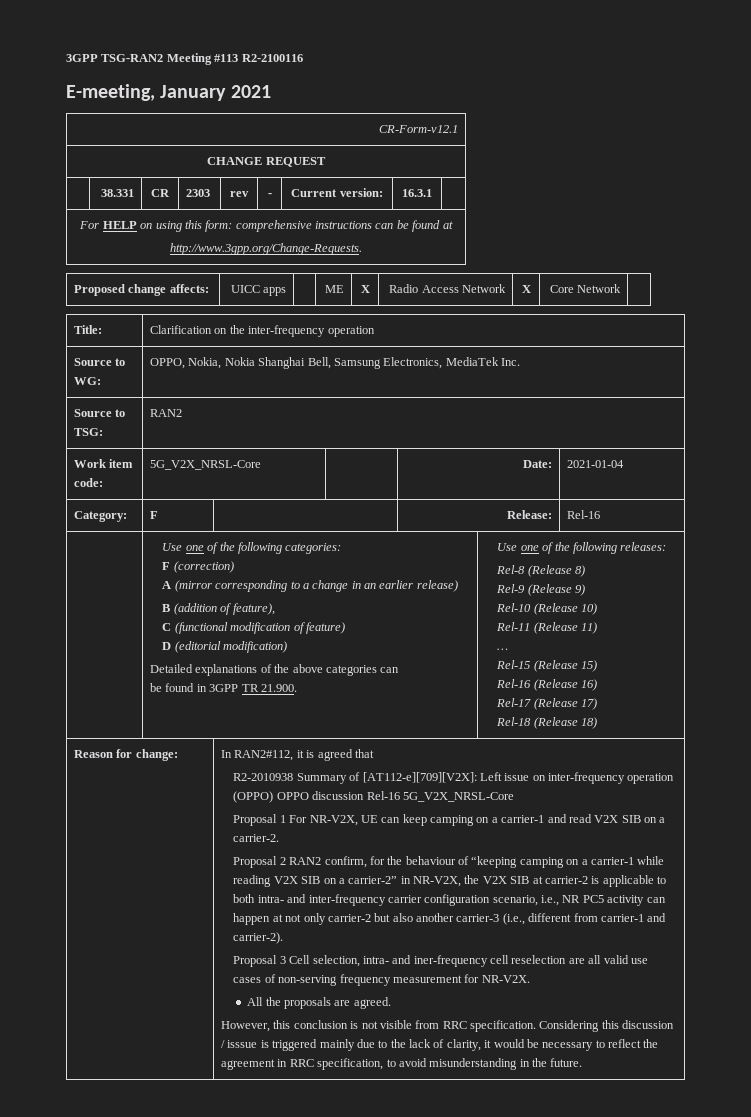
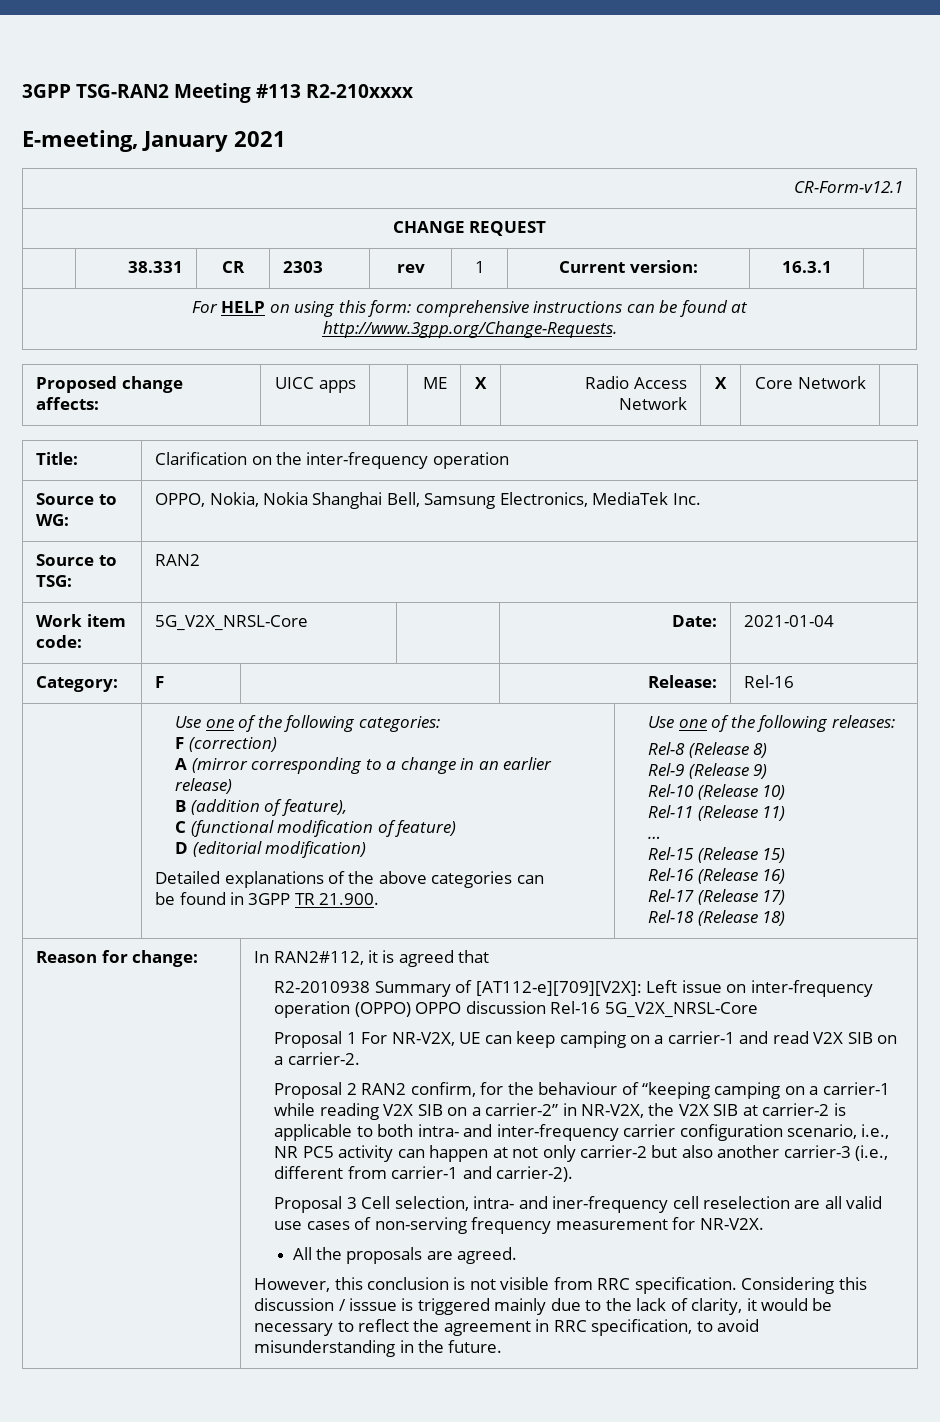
- 3GPP TSG-RAN2 Meeting #113 R2-2100116
+ 3GPP TSG-RAN2 Meeting #113 R2-210xxxx
- | 38.331 | CR | 2303 | rev | - | Current version: | 16.3.1 |
+ | 38.331 | CR | 2303 | rev | 1 | Current version: | 16.3.1 |

